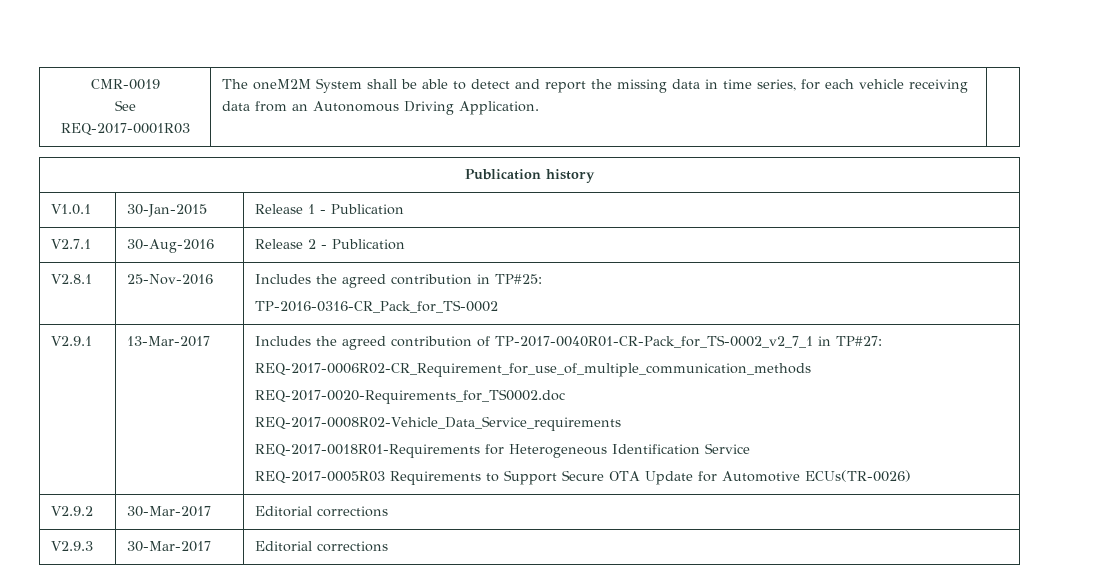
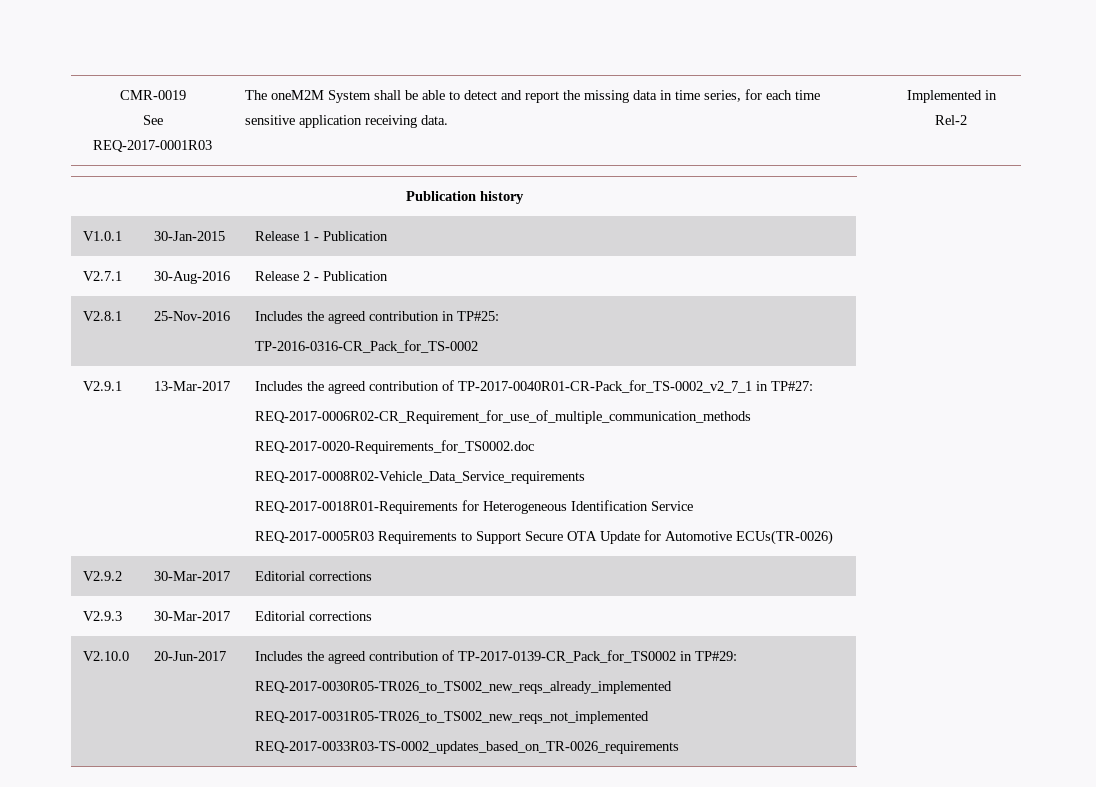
  CMR-0019
- See REQ-2017-0001R03 | The oneM2M System shall be able to detect and report the missing data in time series, for each vehicle receiving data from an Autonomous Driving Application. |
+ See REQ-2017-0001R03 | The oneM2M System shall be able to detect and report the missing data in time series, for each time sensitive application receiving data. | Implemented in Rel-2
+ V2.10.0 | 20-Jun-2017 | Includes the agreed contribution of TP-2017-0139-CR_Pack_for_TS0002 in TP#29:
+ REQ-2017-0030R05-TR026_to_TS002_new_reqs_already_implemented
+ REQ-2017-0031R05-TR026_to_TS002_new_reqs_not_implemented
+ REQ-2017-0033R03-TS-0002_updates_based_on_TR-0026_requirements

